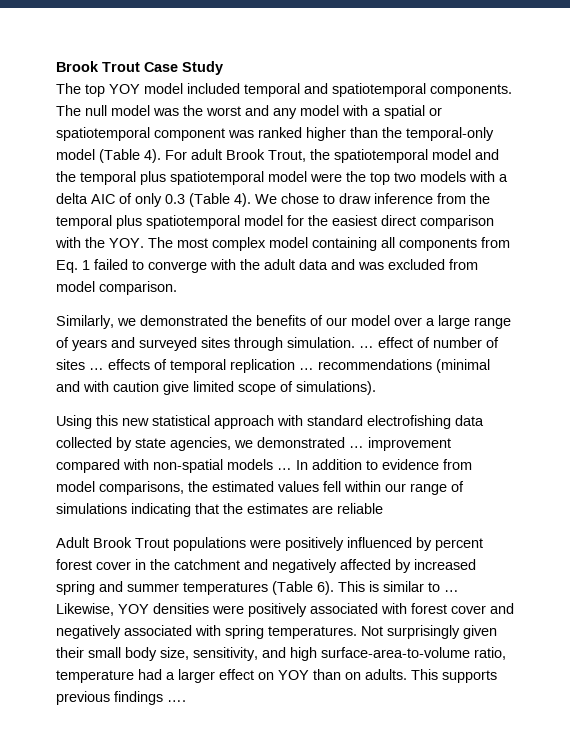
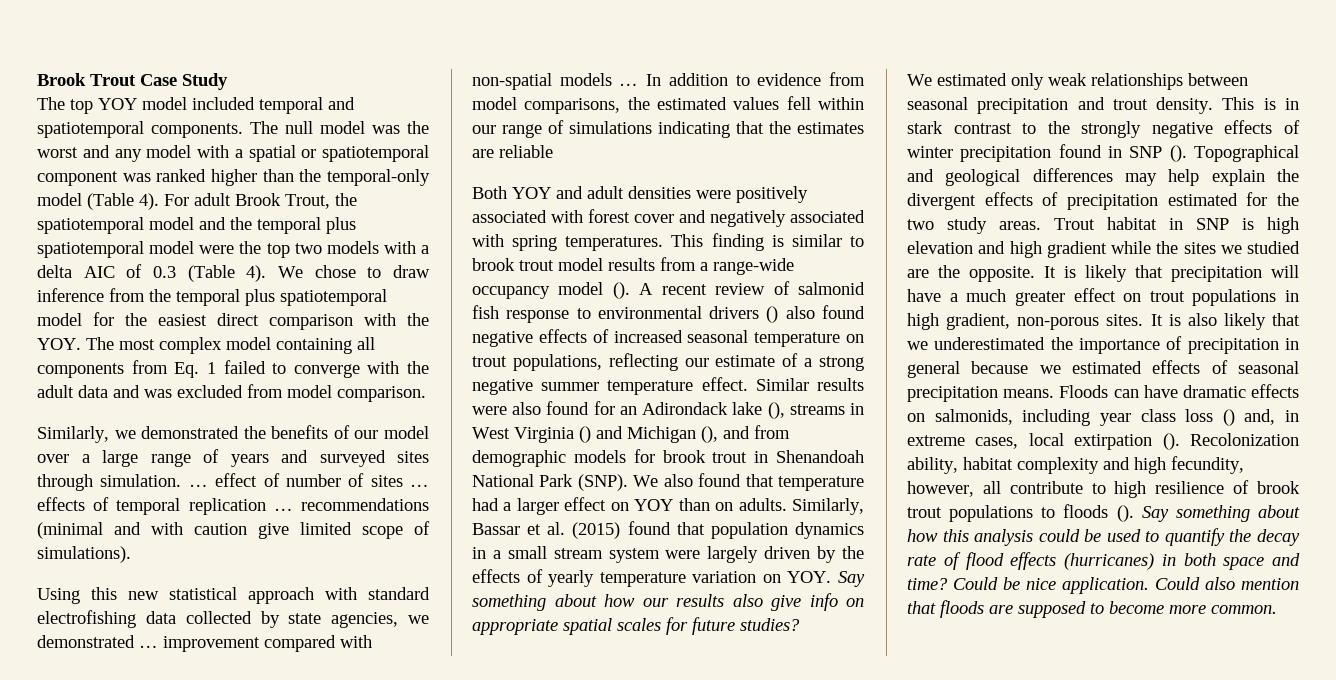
- For adult Brook Trout, the spatiotemporal model and the temporal plus spatiotemporal model were the top two models with a delta AIC of only 0.3 (Table 4).
+ For adult Brook Trout, the spatiotemporal model and the temporal plus spatiotemporal model were the top two models with a delta AIC of 0.3 (Table 4).
- Adult Brook Trout populations were positively influenced by percent forest cover in the catchment and negatively affected by increased spring and summer temperatures (Table 6). This is similar to … Likewise, YOY densities were positively associated with forest cover and negatively associated with spring temperatures.
+ Both YOY and adult densities were positively associated with forest cover and negatively associated with spring temperatures.
- Not surprisingly given their small body size, sensitivity, and high surface-area-to-volume ratio, temperature had a larger effect on YOY than on adults.
+ This finding is similar to brook trout model results from a range-wide occupancy model (). A recent review of salmonid fish response to environmental drivers () also found negative effects of increased seasonal temperature on trout populations, reflecting our estimate of a strong negative summer temperature effect. Similar results were also found for an Adirondack lake (), streams in West Virginia () and Michigan (), and from demographic models for brook trout in Shenandoah National Park (SNP). We also found that temperature had a larger effect on YOY than on adults.
- This supports previous findings ….
+ Similarly, Bassar et al. (2015) found that population dynamics in a small stream system were largely driven by the effects of yearly temperature variation on YOY. Say something about how our results also give info on appropriate spatial scales for future studies?
+ We estimated only weak relationships between seasonal precipitation and trout density. This is in stark contrast to the strongly negative effects of winter precipitation found in SNP (). Topographical and geological differences may help explain the divergent effects of precipitation estimated for the two study areas. Trout habitat in SNP is high elevation and high gradient while the sites we studied are the opposite. It is likely that precipitation will have a much greater effect on trout populations in high gradient, non-porous sites. It is also likely that we underestimated the importance of precipitation in general because we estimated effects of seasonal precipitation means. Floods can have dramatic effects on salmonids, including year class loss () and, in extreme cases, local extirpation (). Recolonization ability, habitat complexity and high fecundity, however, all contribute to high resilience of brook trout populations to floods (). Say something about how this analysis could be used to quantify the decay rate of flood effects (hurricanes) in both space and time? Could be nice application. Could also mention that floods are supposed to become more common.

